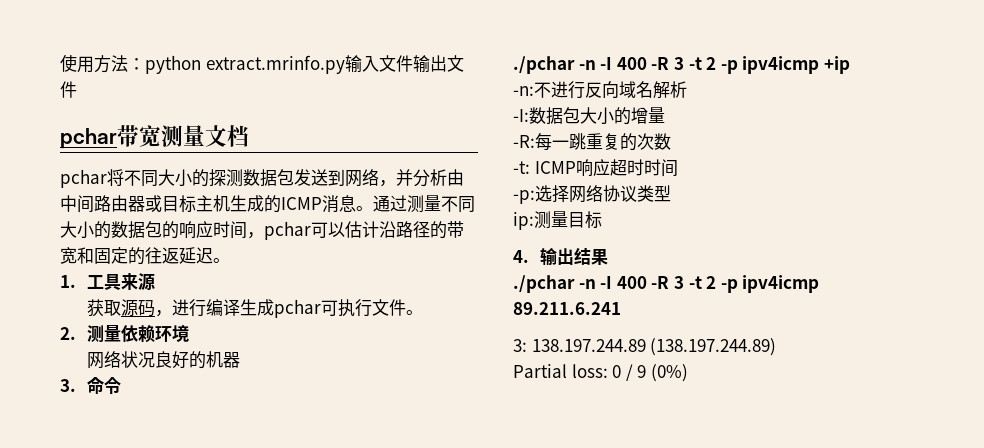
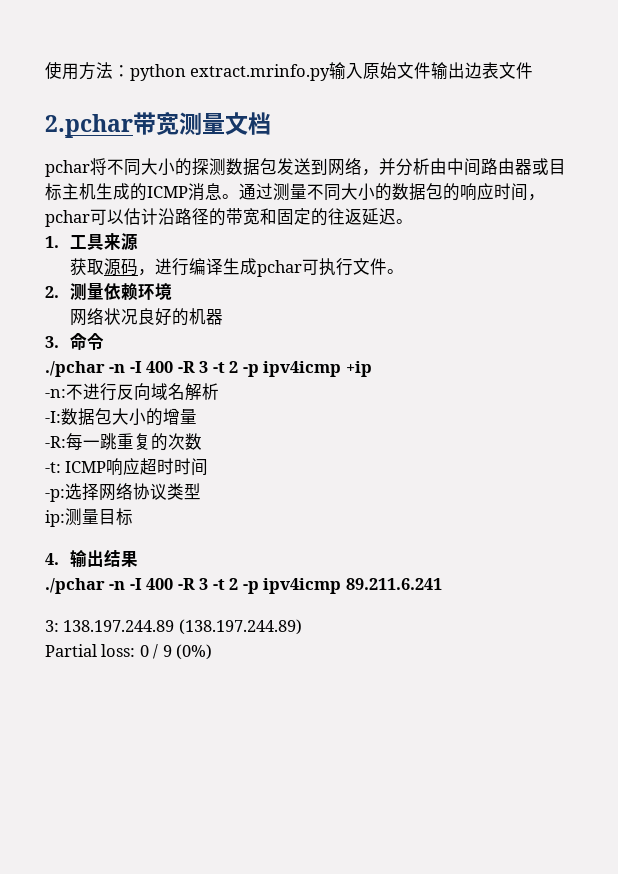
- 使用方法：python extract.mrinfo.py输入文件输出文件
+ 使用方法：python extract.mrinfo.py输入原始文件输出边表文件
- pchar带宽测量文档
+ 2.pchar带宽测量文档

